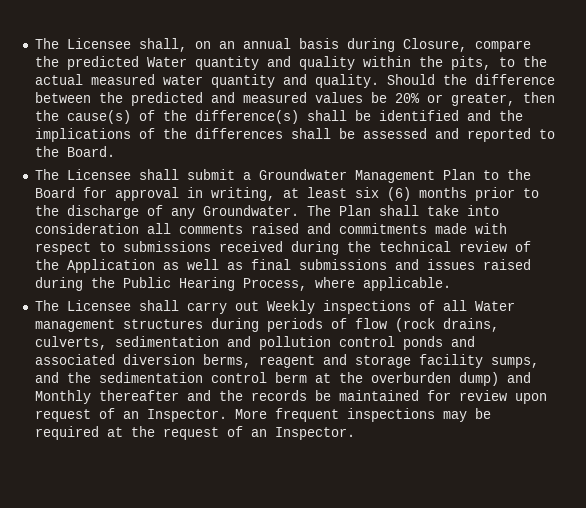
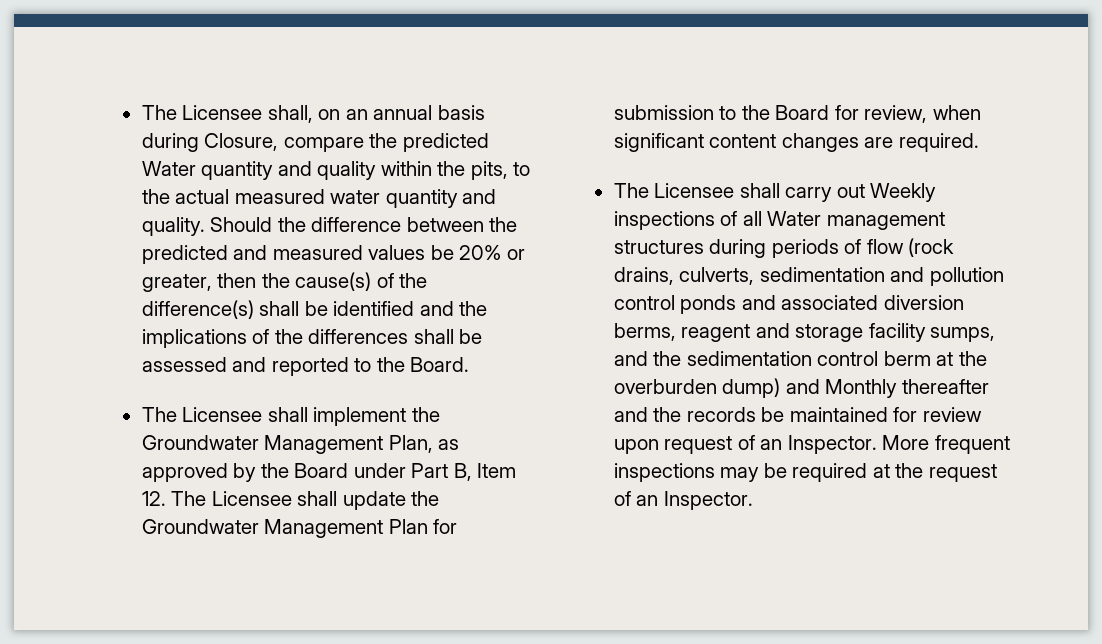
- The Licensee shall submit a Groundwater Management Plan to the Board for approval in writing, at least six (6) months prior to the discharge of any Groundwater. The Plan shall take into consideration all comments raised and commitments made with respect to submissions received during the technical review of the Application as well as final submissions and issues raised during the Public Hearing Process, where applicable.
+ The Licensee shall implement the Groundwater Management Plan, as approved by the Board under Part B, Item 12. The Licensee shall update the Groundwater Management Plan for submission to the Board for review, when significant content changes are required.

